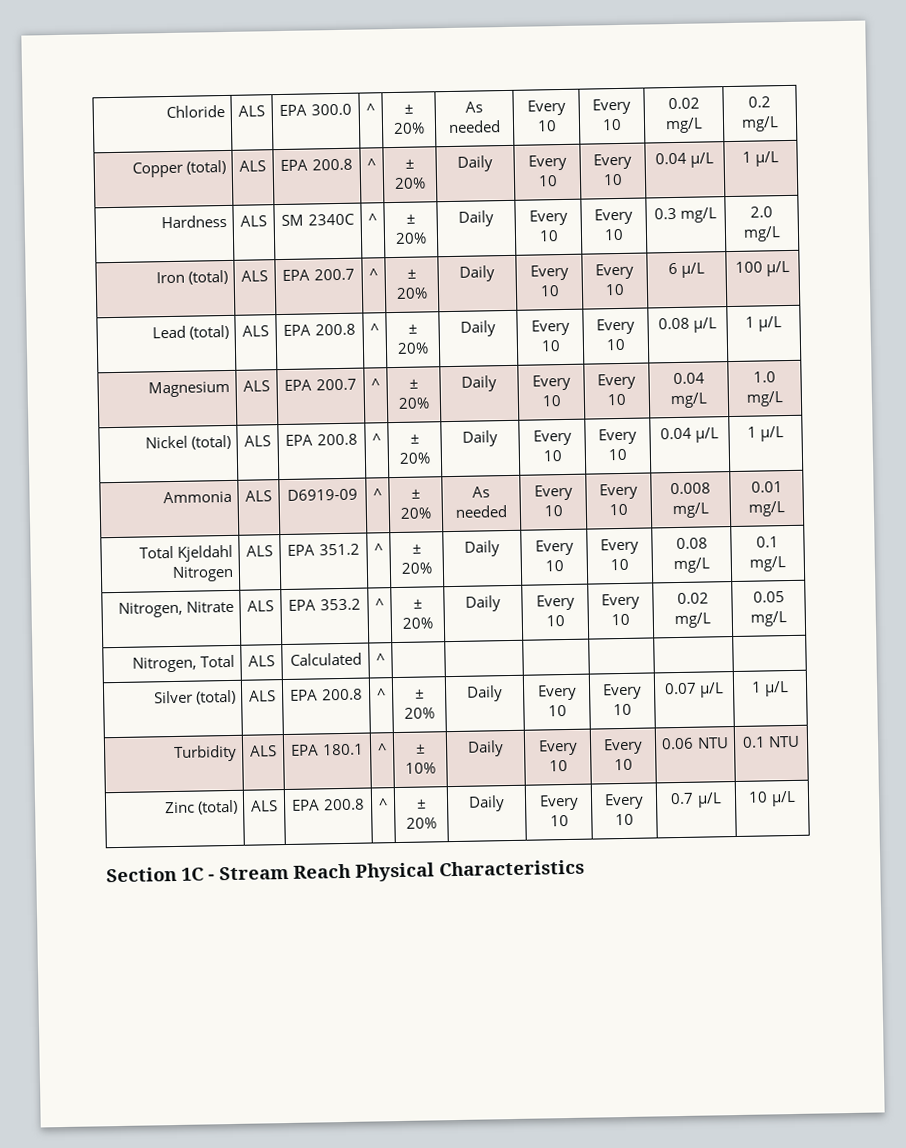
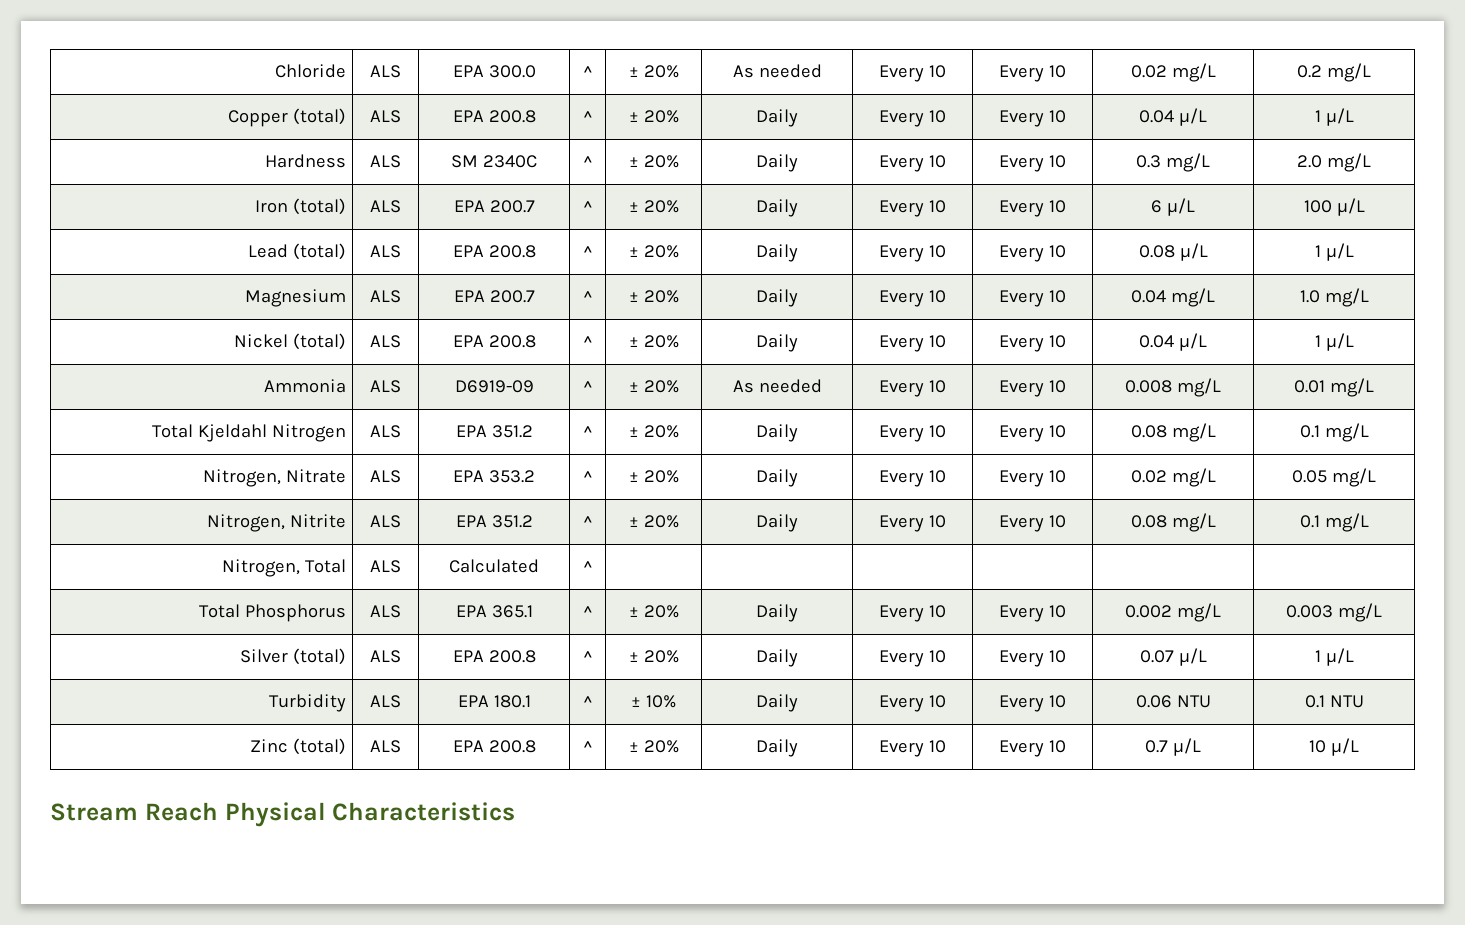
+ Nitrogen, Nitrite | ALS | EPA 351.2 | ^ | ± 20% | Daily | Every 10 | Every 10 | 0.08 mg/L | 0.1 mg/L
+ Total Phosphorus | ALS | EPA 365.1 | ^ | ± 20% | Daily | Every 10 | Every 10 | 0.002 mg/L | 0.003 mg/L
- Section 1C - Stream Reach Physical Characteristics
+ Stream Reach Physical Characteristics

